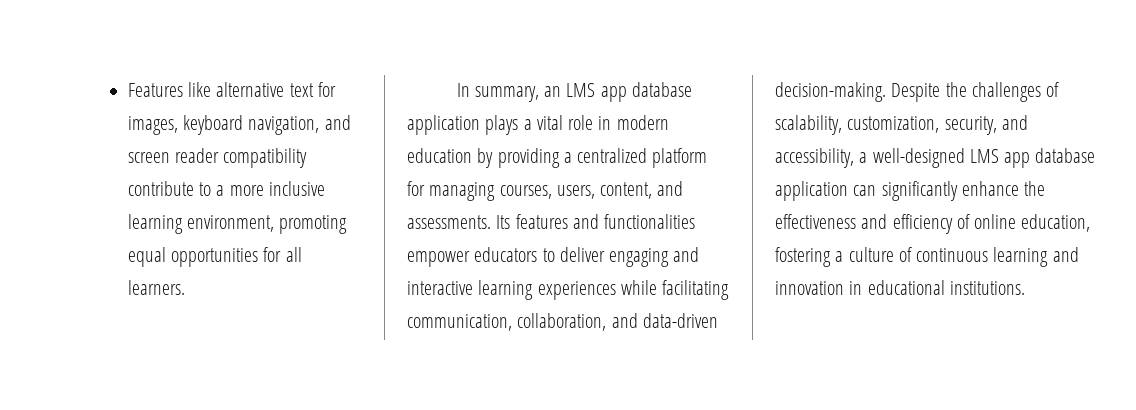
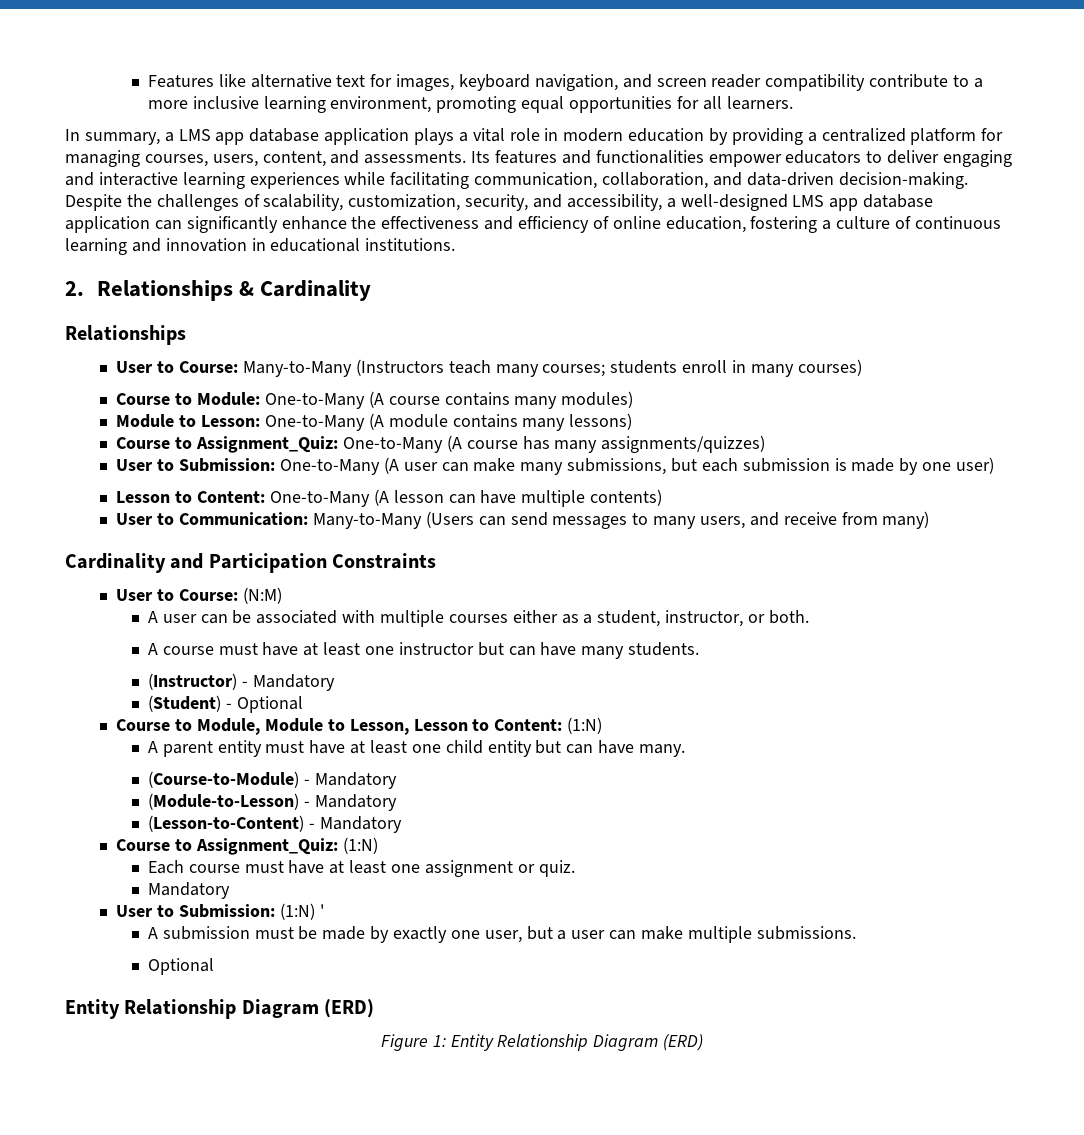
- In summary, an LMS app database application plays a vital role in modern education by providing a centralized platform for managing courses, users, content, and assessments.
+ In summary, a LMS app database application plays a vital role in modern education by providing a centralized platform for managing courses, users, content, and assessments.
+ 2. Relationships & Cardinality
+ Relationships
+ User to Course: Many-to-Many (Instructors teach many courses; students enroll in many courses)
+ Course to Module: One-to-Many (A course contains many modules)
+ Module to Lesson: One-to-Many (A module contains many lessons)
+ Course to Assignment_Quiz: One-to-Many (A course has many assignments/quizzes)
+ User to Submission: One-to-Many (A user can make many submissions, but each submission is made by one user)
+ Lesson to Content: One-to-Many (A lesson can have multiple contents)
+ User to Communication: Many-to-Many (Users can send messages to many users, and receive from many)
+ Cardinality and Participation Constraints
+ User to Course: (N:M)
+ A user can be associated with multiple courses either as a student, instructor, or both.
+ A course must have at least one instructor but can have many students.
+ (Instructor) - Mandatory
+ (Student) - Optional
+ Course to Module, Module to Lesson, Lesson to Content: (1:N)
+ A parent entity must have at least one child entity but can have many.
+ (Course-to-Module) - Mandatory
+ (Module-to-Lesson) - Mandatory
+ (Lesson-to-Content) - Mandatory
+ Course to Assignment_Quiz: (1:N)
+ Each course must have at least one assignment or quiz.
+ Mandatory
+ User to Submission: (1:N) '
+ A submission must be made by exactly one user, but a user can make multiple submissions.
+ Optional
+ Entity Relationship Diagram (ERD)
+ Figure 1: Entity Relationship Diagram (ERD)

